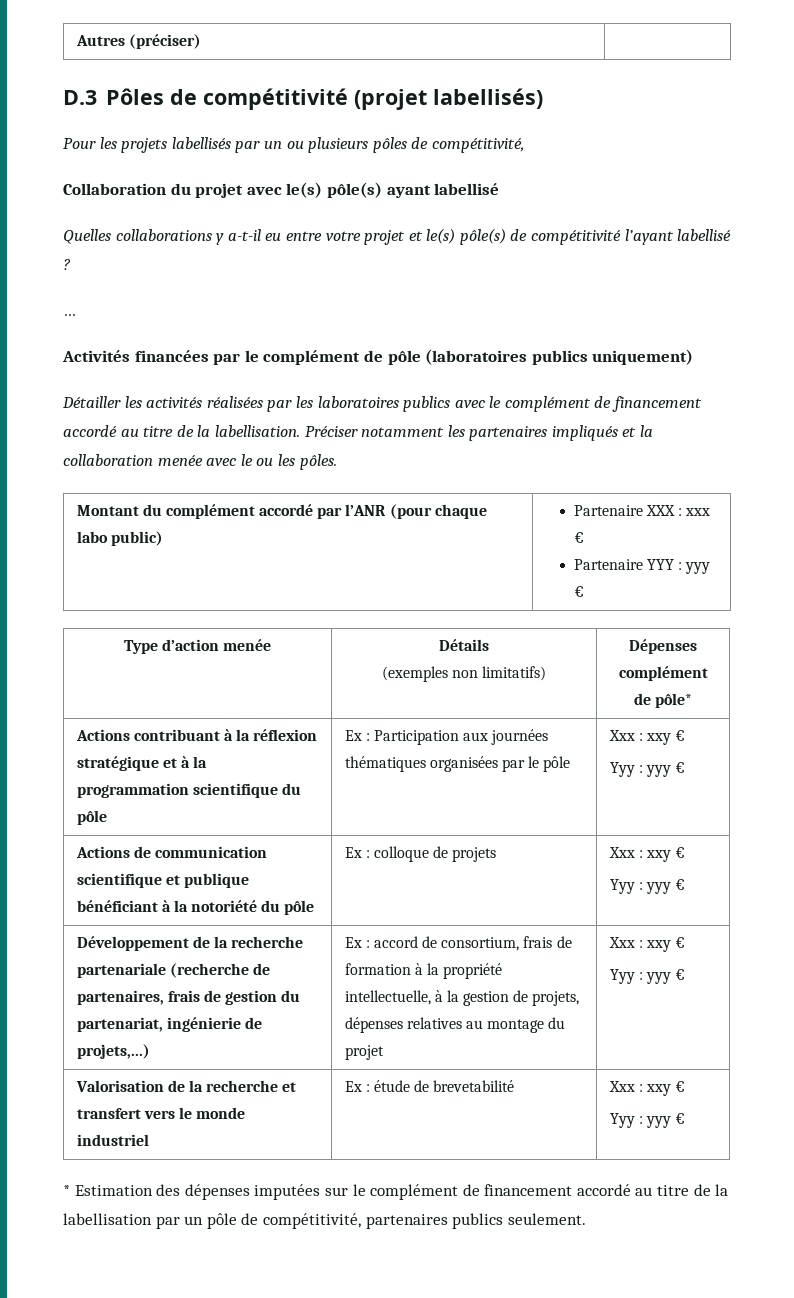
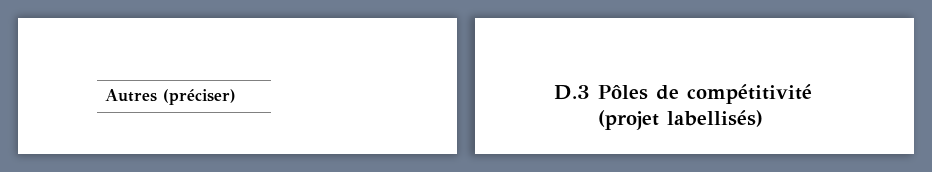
- Pour les projets labellisés par un ou plusieurs pôles de compétitivité,
- Collaboration du projet avec le(s) pôle(s) ayant labellisé
- Quelles collaborations y a-t-il eu entre votre projet et le(s) pôle(s) de compétitivité l’ayant labellisé ?
- …
- Activités financées par le complément de pôle (laboratoires publics uniquement)
- Détailler les activités réalisées par les laboratoires publics avec le complément de financement accordé au titre de la labellisation. Préciser notamment les partenaires impliqués et la collaboration menée avec le ou les pôles.
- Montant du complément accordé par l’ANR (pour chaque labo public) | Partenaire XXX : xxx €
- Partenaire YYY : yyy €
- Type d’action menée | Détails
- (exemples non limitatifs) | Dépenses complément de pôle*
- Actions contribuant à la réflexion stratégique et à la programmation scientifique du pôle | Ex : Participation aux journées thématiques organisées par le pôle | Xxx : xxy €
- Yyy : yyy €
- Actions de communication scientifique et publique bénéficiant à la notoriété du pôle | Ex : colloque de projets | Xxx : xxy €
- Yyy : yyy €
- Développement de la recherche partenariale (recherche de partenaires, frais de gestion du partenariat, ingénierie de projets,...) | Ex : accord de consortium, frais de formation à la propriété intellectuelle, à la gestion de projets, dépenses relatives au montage du projet | Xxx : xxy €
- Yyy : yyy €
- Valorisation de la recherche et transfert vers le monde industriel | Ex : étude de brevetabilité | Xxx : xxy €
- Yyy : yyy €
- * Estimation des dépenses imputées sur le complément de financement accordé au titre de la labellisation par un pôle de compétitivité, partenaires publics seulement.

